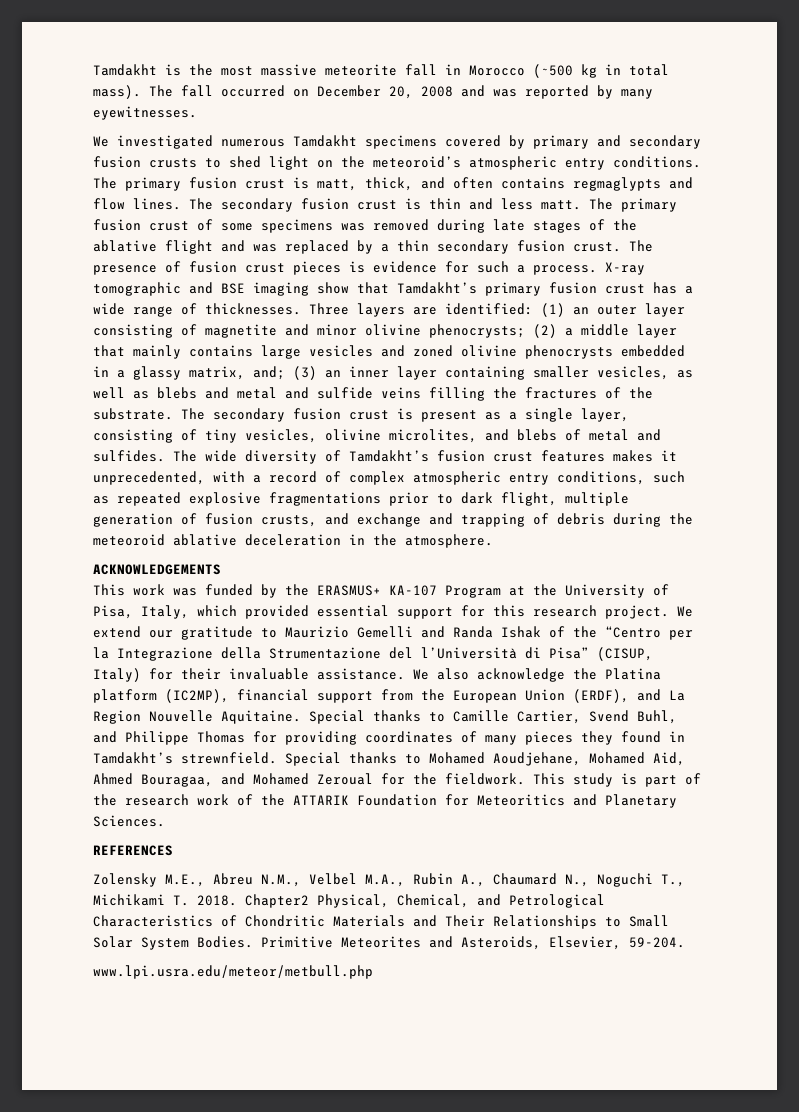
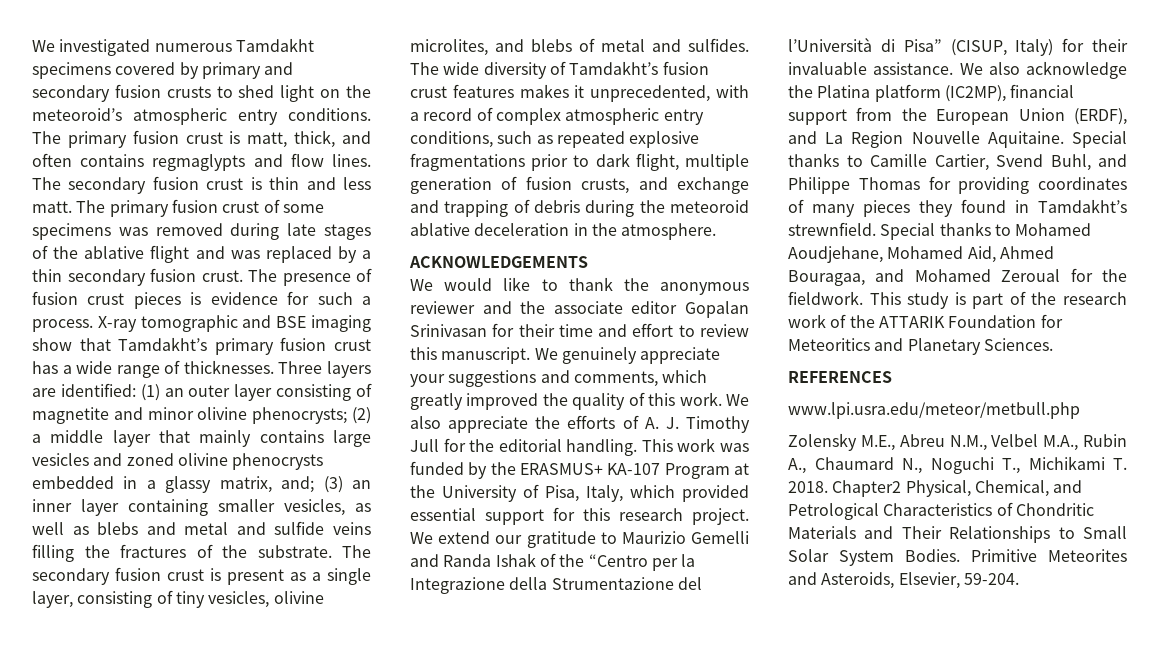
- Tamdakht is the most massive meteorite fall in Morocco (~500 kg in total mass). The fall occurred on December 20, 2008 and was reported by many eyewitnesses.
+ We would like to thank the anonymous reviewer and the associate editor Gopalan Srinivasan for their time and effort to review this manuscript. We genuinely appreciate your suggestions and comments, which greatly improved the quality of this work. We also appreciate the efforts of A. J. Timothy Jull for the editorial handling.
+ www.lpi.usra.edu/meteor/metbull.php
- www.lpi.usra.edu/meteor/metbull.php

